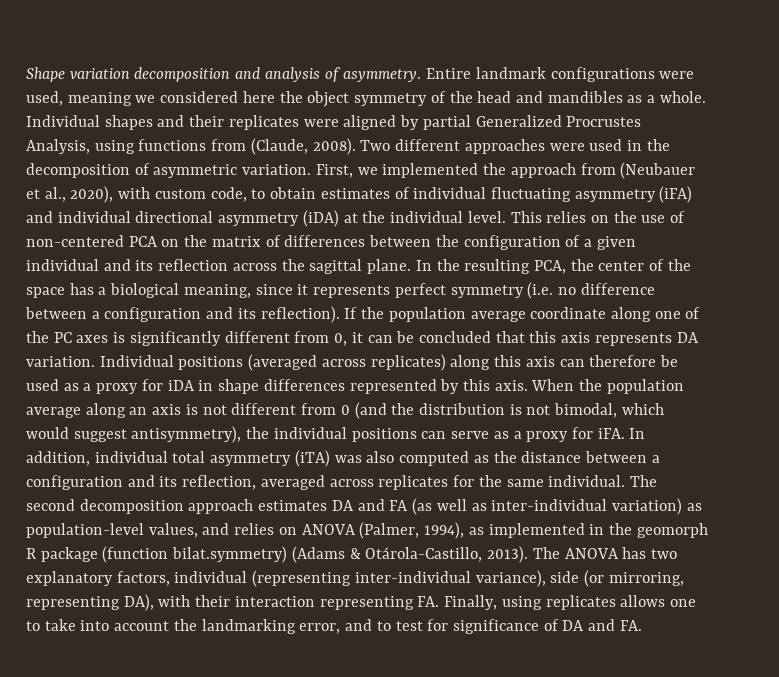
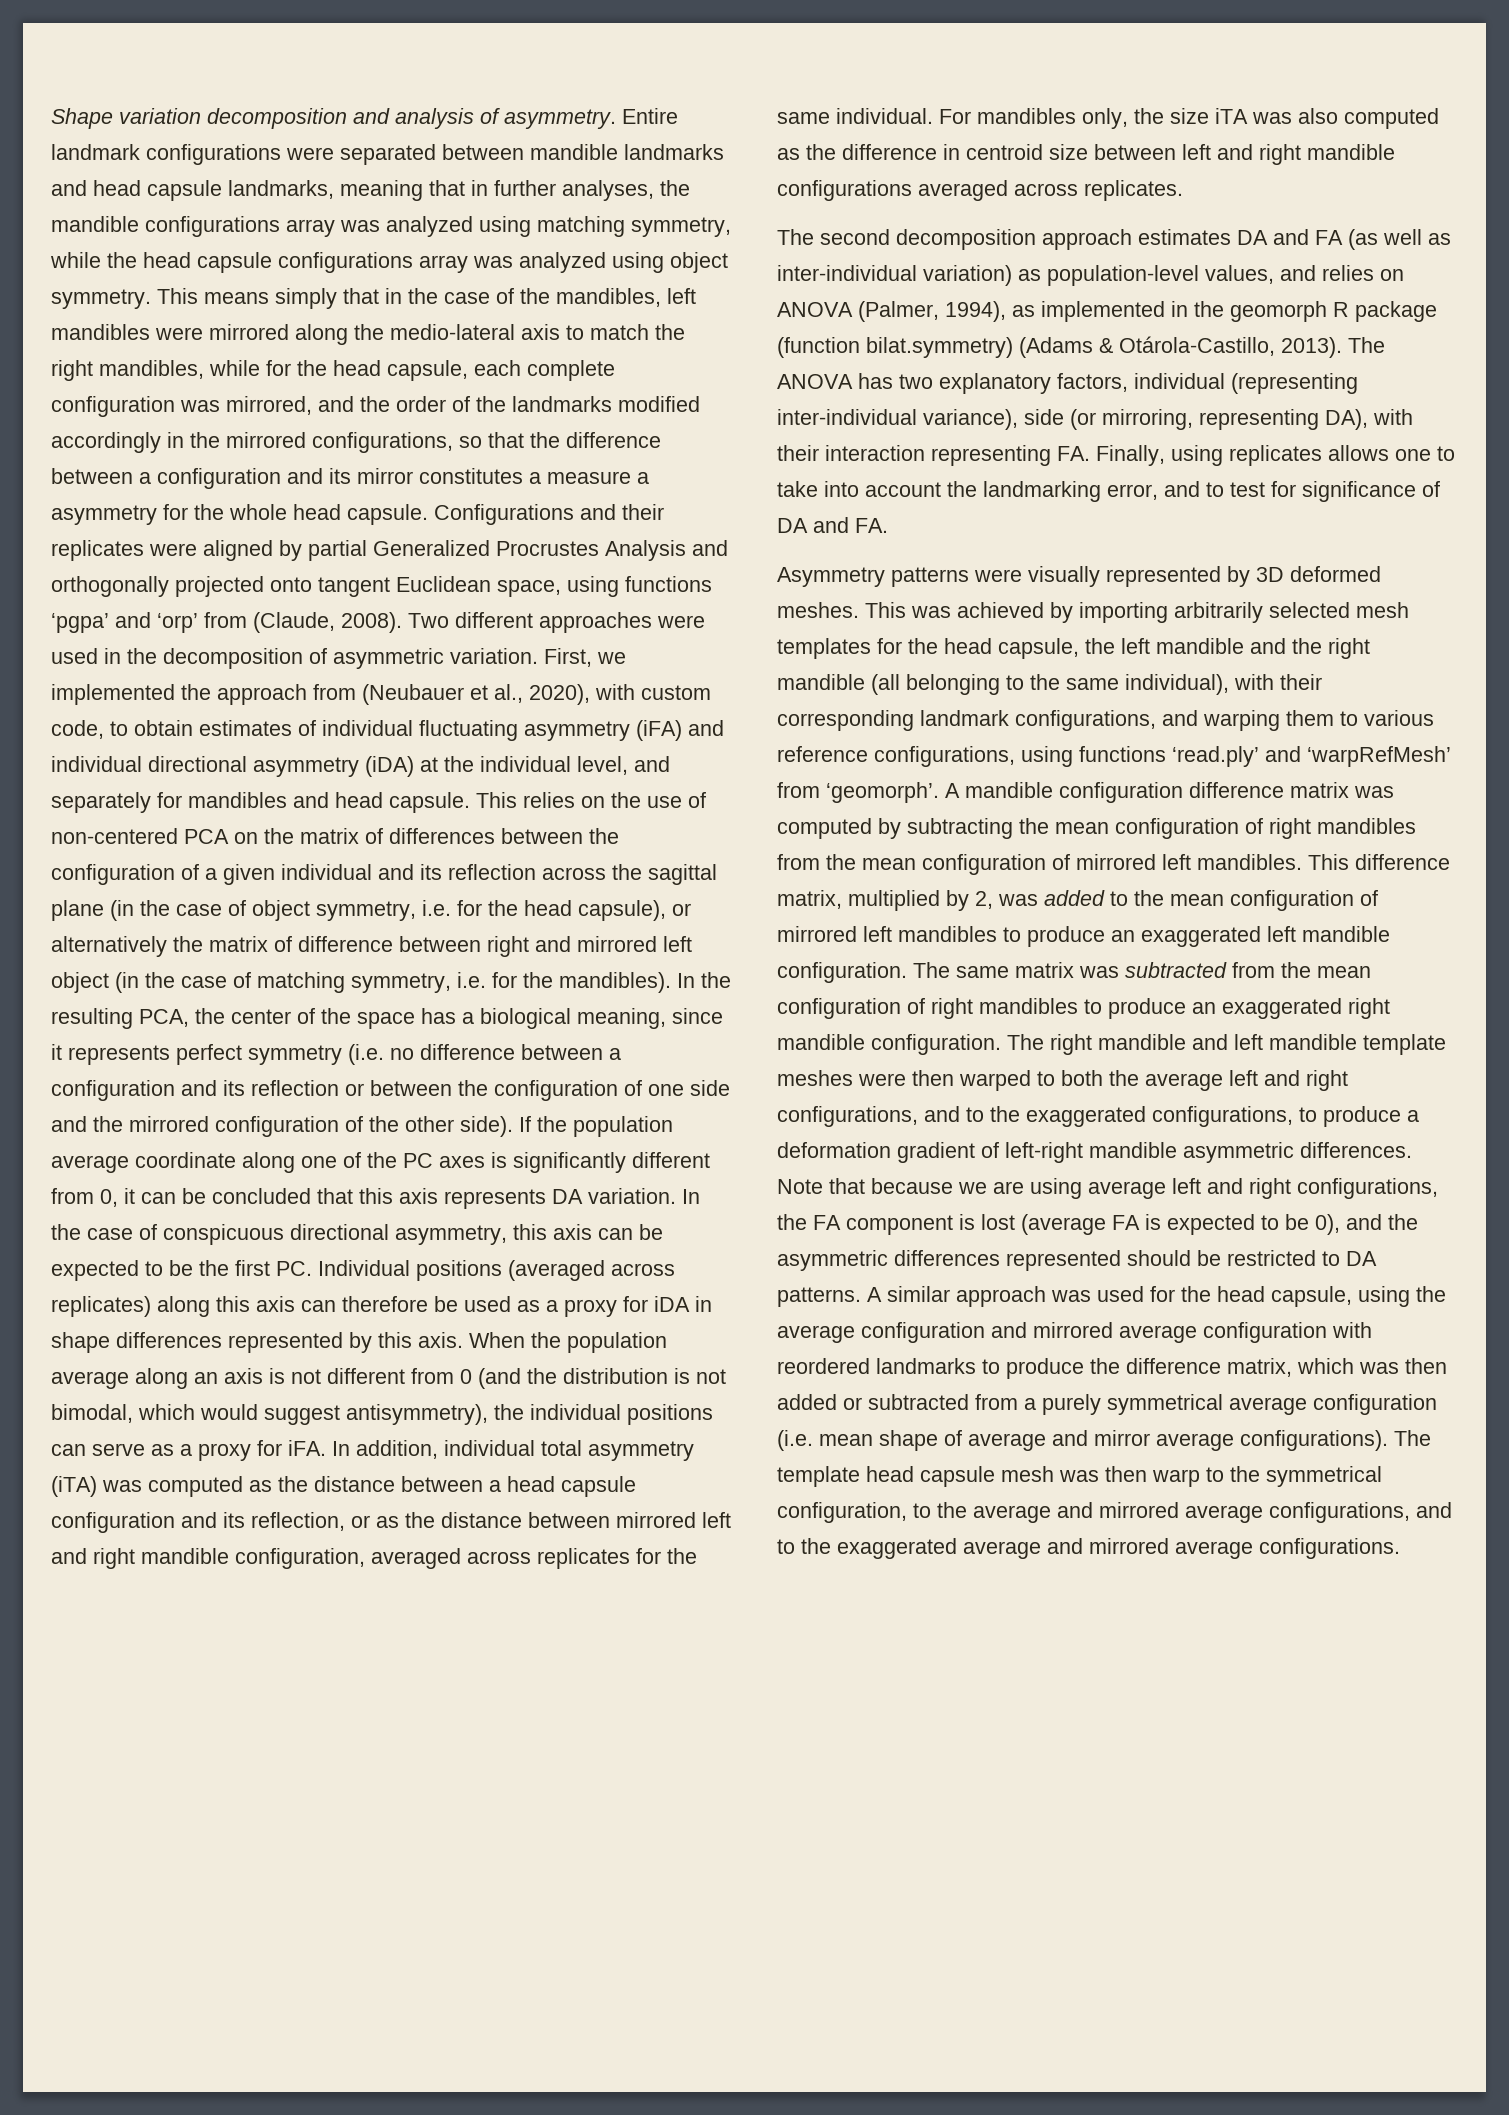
- Entire landmark configurations were used, meaning we considered here the object symmetry of the head and mandibles as a whole. Individual shapes and their replicates were aligned by partial Generalized Procrustes Analysis, using functions from (Claude, 2008).
+ Entire landmark configurations were separated between mandible landmarks and head capsule landmarks, meaning that in further analyses, the mandible configurations array was analyzed using matching symmetry, while the head capsule configurations array was analyzed using object symmetry. This means simply that in the case of the mandibles, left mandibles were mirrored along the medio-lateral axis to match the right mandibles, while for the head capsule, each complete configuration was mirrored, and the order of the landmarks modified accordingly in the mirrored configurations, so that the difference between a configuration and its mirror constitutes a measure a asymmetry for the whole head capsule. Configurations and their replicates were aligned by partial Generalized Procrustes Analysis and orthogonally projected onto tangent Euclidean space, using functions ‘pgpa’ and ‘orp’ from (Claude, 2008).
- First, we implemented the approach from (Neubauer et al., 2020), with custom code, to obtain estimates of individual fluctuating asymmetry (iFA) and individual directional asymmetry (iDA) at the individual level.
+ First, we implemented the approach from (Neubauer et al., 2020), with custom code, to obtain estimates of individual fluctuating asymmetry (iFA) and individual directional asymmetry (iDA) at the individual level, and separately for mandibles and head capsule.
- This relies on the use of non-centered PCA on the matrix of differences between the configuration of a given individual and its reflection across the sagittal plane.
+ This relies on the use of non-centered PCA on the matrix of differences between the configuration of a given individual and its reflection across the sagittal plane (in the case of object symmetry, i.e. for the head capsule), or alternatively the matrix of difference between right and mirrored left object (in the case of matching symmetry, i.e. for the mandibles).
- In the resulting PCA, the center of the space has a biological meaning, since it represents perfect symmetry (i.e. no difference between a configuration and its reflection).
+ In the resulting PCA, the center of the space has a biological meaning, since it represents perfect symmetry (i.e. no difference between a configuration and its reflection or between the configuration of one side and the mirrored configuration of the other side).
- Individual positions (averaged across replicates) along this axis can therefore be used as a proxy for iDA in shape differences represented by this axis.
+ In the case of conspicuous directional asymmetry, this axis can be expected to be the first PC. Individual positions (averaged across replicates) along this axis can therefore be used as a proxy for iDA in shape differences represented by this axis.
- In addition, individual total asymmetry (iTA) was also computed as the distance between a configuration and its reflection, averaged across replicates for the same individual. The second decomposition approach estimates DA and FA (as well as inter-individual variation) as population-level values, and relies on ANOVA (Palmer, 1994), as implemented in the geomorph R package (function bilat.symmetry) (Adams & Otárola-Castillo, 2013).
+ In addition, individual total asymmetry (iTA) was computed as the distance between a head capsule configuration and its reflection, or as the distance between mirrored left and right mandible configuration, averaged across replicates for the same individual. For mandibles only, the size iTA was also computed as the difference in centroid size between left and right mandible configurations averaged across replicates.
+ The second decomposition approach estimates DA and FA (as well as inter-individual variation) as population-level values, and relies on ANOVA (Palmer, 1994), as implemented in the geomorph R package (function bilat.symmetry) (Adams & Otárola-Castillo, 2013).
+ Asymmetry patterns were visually represented by 3D deformed meshes. This was achieved by importing arbitrarily selected mesh templates for the head capsule, the left mandible and the right mandible (all belonging to the same individual), with their corresponding landmark configurations, and warping them to various reference configurations, using functions ‘read.ply’ and ‘warpRefMesh’ from ‘geomorph’. A mandible configuration difference matrix was computed by subtracting the mean configuration of right mandibles from the mean configuration of mirrored left mandibles. This difference matrix, multiplied by 2, was added to the mean configuration of mirrored left mandibles to produce an exaggerated left mandible configuration. The same matrix was subtracted from the mean configuration of right mandibles to produce an exaggerated right mandible configuration. The right mandible and left mandible template meshes were then warped to both the average left and right configurations, and to the exaggerated configurations, to produce a deformation gradient of left-right mandible asymmetric differences. Note that because we are using average left and right configurations, the FA component is lost (average FA is expected to be 0), and the asymmetric differences represented should be restricted to DA patterns. A similar approach was used for the head capsule, using the average configuration and mirrored average configuration with reordered landmarks to produce the difference matrix, which was then added or subtracted from a purely symmetrical average configuration (i.e. mean shape of average and mirror average configurations). The template head capsule mesh was then warp to the symmetrical configuration, to the average and mirrored average configurations, and to the exaggerated average and mirrored average configurations.

